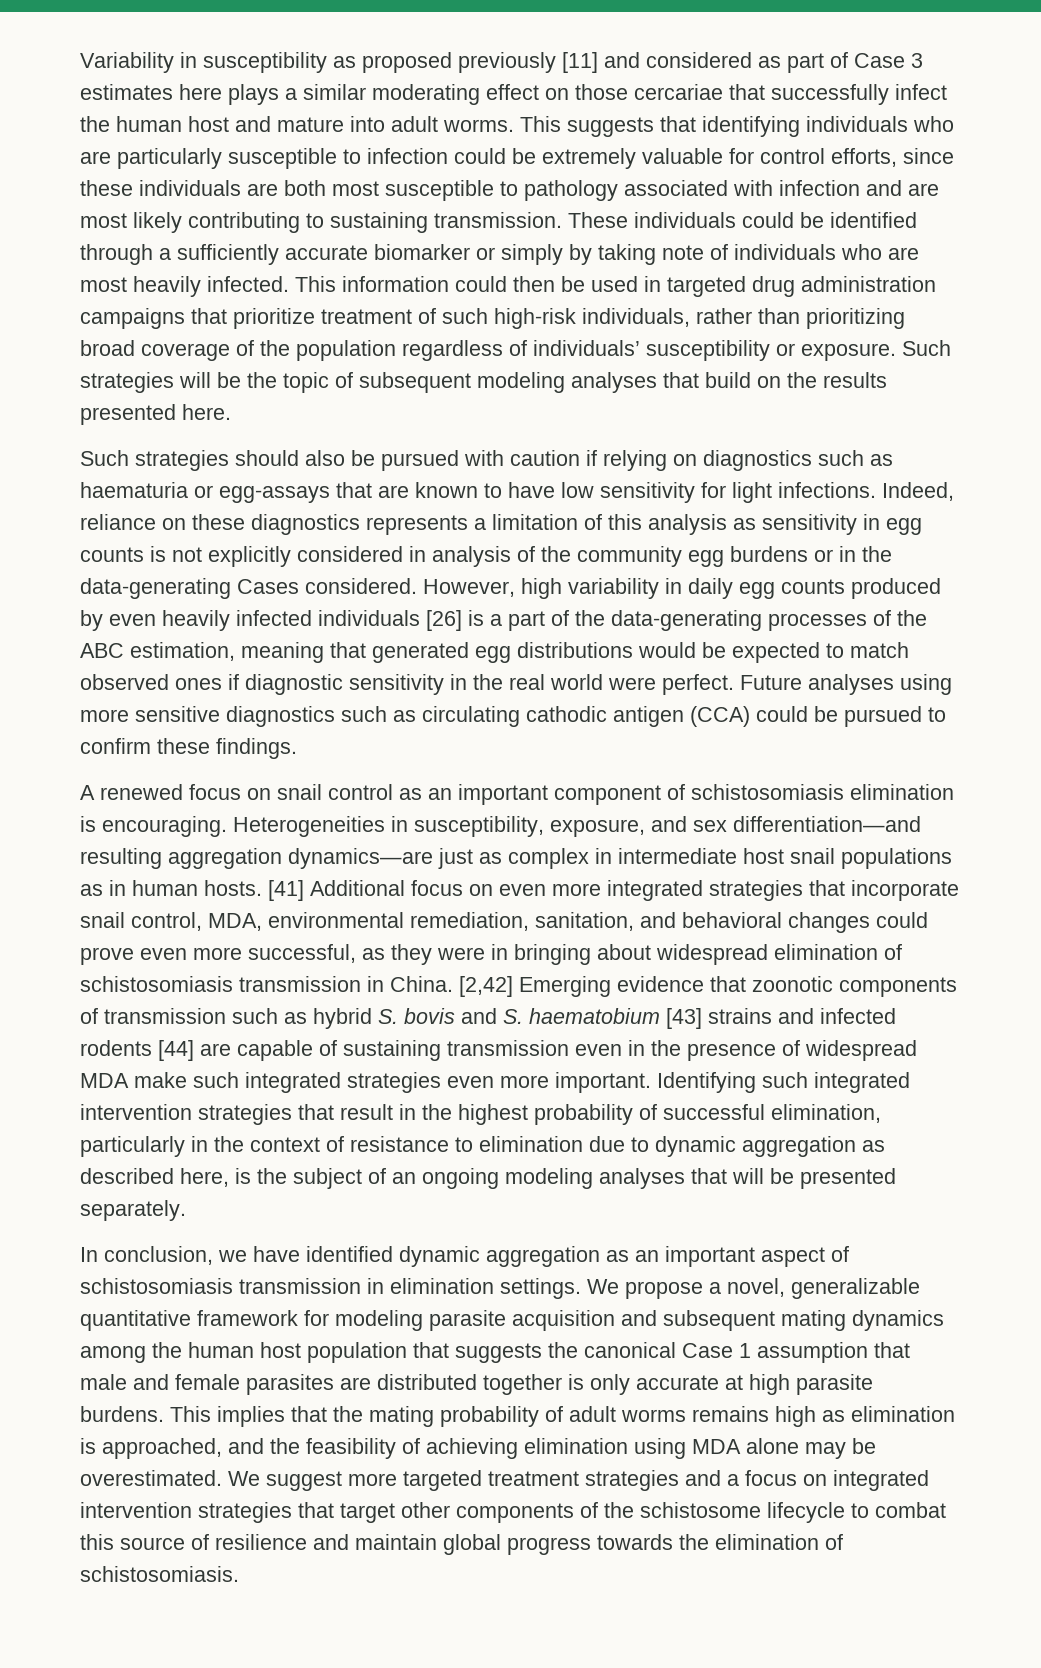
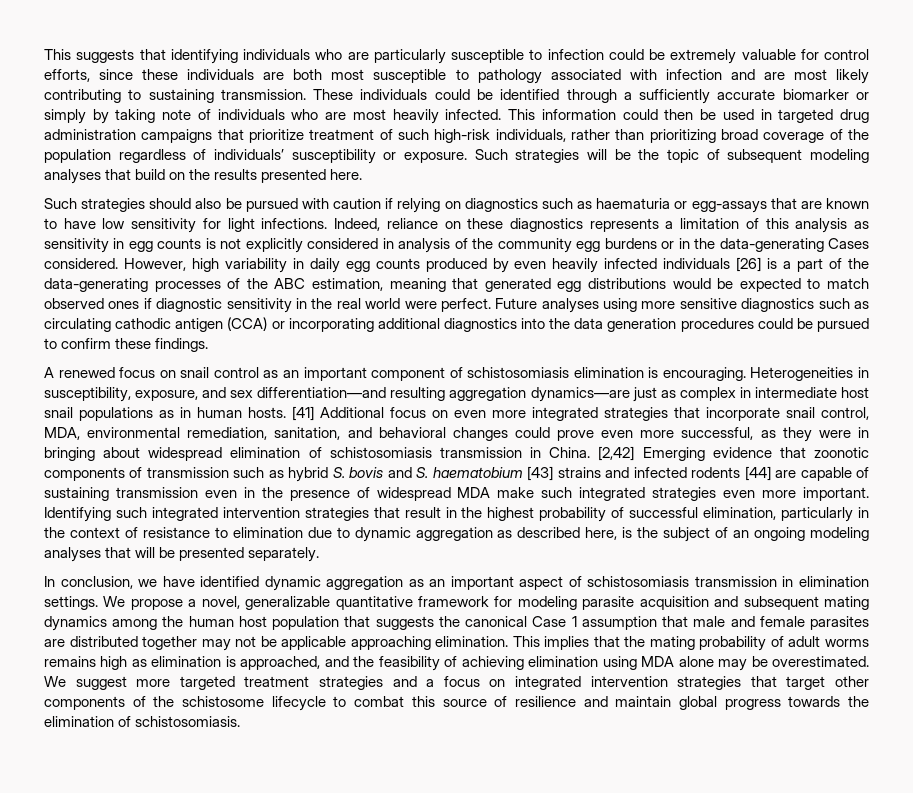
- Variability in susceptibility as proposed previously [11] and considered as part of Case 3 estimates here plays a similar moderating effect on those cercariae that successfully infect the human host and mature into adult worms.
- Future analyses using more sensitive diagnostics such as circulating cathodic antigen (CCA) could be pursued to confirm these findings.
+ Future analyses using more sensitive diagnostics such as circulating cathodic antigen (CCA) or incorporating additional diagnostics into the data generation procedures could be pursued to confirm these findings.
- We propose a novel, generalizable quantitative framework for modeling parasite acquisition and subsequent mating dynamics among the human host population that suggests the canonical Case 1 assumption that male and female parasites are distributed together is only accurate at high parasite burdens.
+ We propose a novel, generalizable quantitative framework for modeling parasite acquisition and subsequent mating dynamics among the human host population that suggests the canonical Case 1 assumption that male and female parasites are distributed together may not be applicable approaching elimination.

